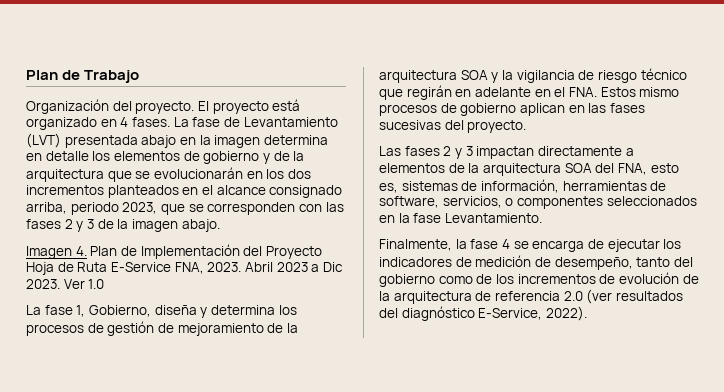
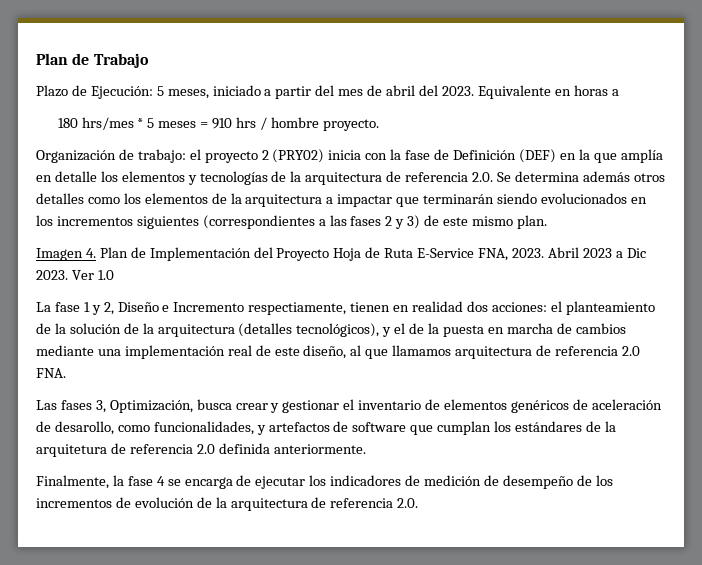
- Organización del proyecto. El proyecto está organizado en 4 fases. La fase de Levantamiento (LVT) presentada abajo en la imagen determina en detalle los elementos de gobierno y de la arquitectura que se evolucionarán en los dos incrementos planteados en el alcance consignado arriba, periodo 2023, que se corresponden con las fases 2 y 3 de la imagen abajo.
+ Plazo de Ejecución: 5 meses, iniciado a partir del mes de abril del 2023. Equivalente en horas a
+ 180 hrs/mes * 5 meses = 910 hrs / hombre proyecto.
+ Organización de trabajo: el proyecto 2 (PRY02) inicia con la fase de Definición (DEF) en la que amplía en detalle los elementos y tecnologías de la arquitectura de referencia 2.0. Se determina además otros detalles como los elementos de la arquitectura a impactar que terminarán siendo evolucionados en los incrementos siguientes (correspondientes a las fases 2 y 3) de este mismo plan.
- La fase 1, Gobierno, diseña y determina los procesos de gestión de mejoramiento de la arquitectura SOA y la vigilancia de riesgo técnico que regirán en adelante en el FNA. Estos mismo procesos de gobierno aplican en las fases sucesivas del proyecto.
- Las fases 2 y 3 impactan directamente a elementos de la arquitectura SOA del FNA, esto es, sistemas de información, herramientas de software, servicios, o componentes seleccionados en la fase Levantamiento.
+ La fase 1 y 2, Diseño e Incremento respectiamente, tienen en realidad dos acciones: el planteamiento de la solución de la arquitectura (detalles tecnológicos), y el de la puesta en marcha de cambios mediante una implementación real de este diseño, al que llamamos arquitectura de referencia 2.0 FNA.
+ Las fases 3, Optimización, busca crear y gestionar el inventario de elementos genéricos de aceleración de desarollo, como funcionalidades, y artefactos de software que cumplan los estándares de la arquitetura de referencia 2.0 definida anteriormente.
- Finalmente, la fase 4 se encarga de ejecutar los indicadores de medición de desempeño, tanto del gobierno como de los incrementos de evolución de la arquitectura de referencia 2.0 (ver resultados del diagnóstico E-Service, 2022).
+ Finalmente, la fase 4 se encarga de ejecutar los indicadores de medición de desempeño de los incrementos de evolución de la arquitectura de referencia 2.0.

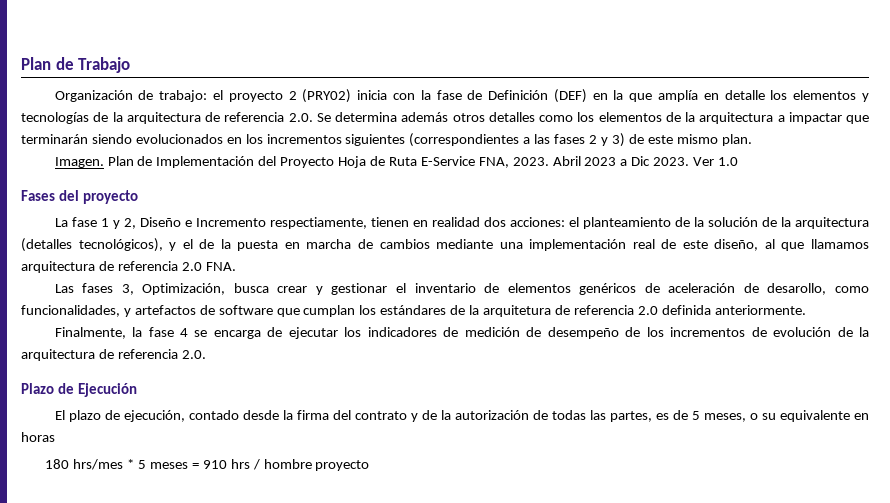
- Plazo de Ejecución: 5 meses, iniciado a partir del mes de abril del 2023. Equivalente en horas a
- 180 hrs/mes * 5 meses = 910 hrs / hombre proyecto.
- Imagen 4. Plan de Implementación del Proyecto Hoja de Ruta E-Service FNA, 2023.
+ Imagen. Plan de Implementación del Proyecto Hoja de Ruta E-Service FNA, 2023.
+ Fases del proyecto
+ Plazo de Ejecución
+ El plazo de ejecución, contado desde la firma del contrato y de la autorización de todas las partes, es de 5 meses, o su equivalente en horas
+ 180 hrs/mes * 5 meses = 910 hrs / hombre proyecto

